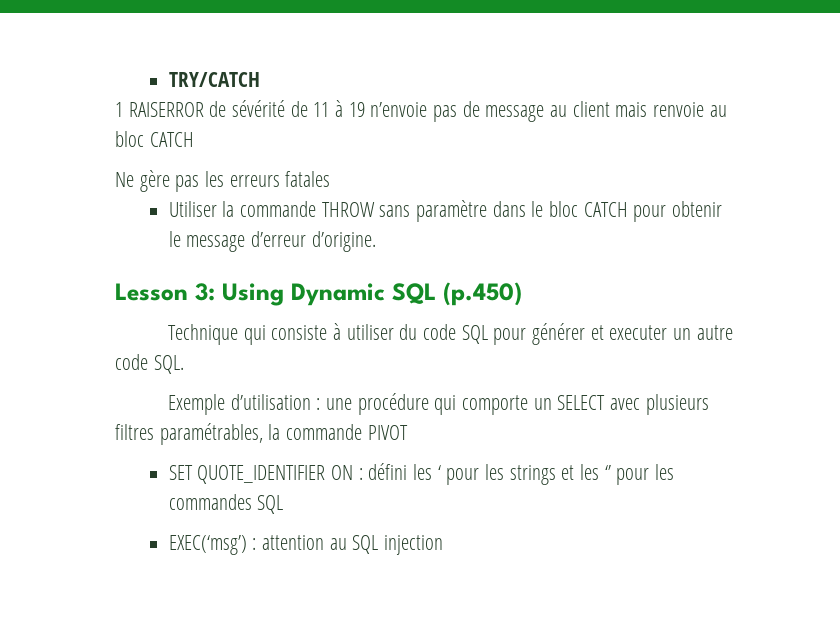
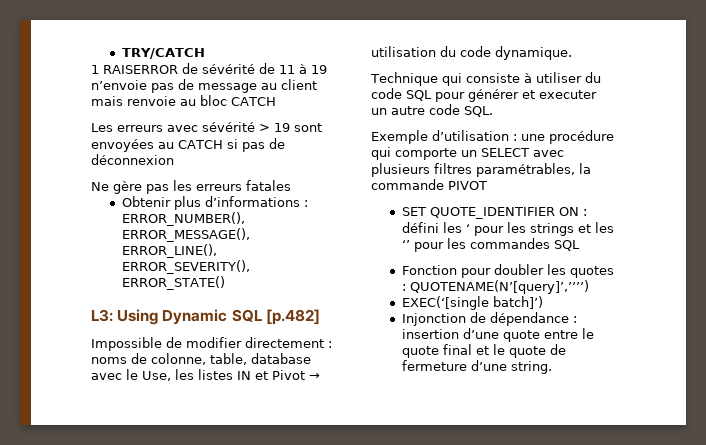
+ Les erreurs avec sévérité > 19 sont envoyées au CATCH si pas de déconnexion
- Utiliser la commande THROW sans paramètre dans le bloc CATCH pour obtenir le message d’erreur d’origine.
- Lesson 3: Using Dynamic SQL (p.450)
+ Obtenir plus d’informations : ERROR_NUMBER(), ERROR_MESSAGE(), ERROR_LINE(), ERROR_SEVERITY(), ERROR_STATE()
+ L3: Using Dynamic SQL [p.482]
+ Impossible de modifier directement : noms de colonne, table, database avec le Use, les listes IN et Pivot → utilisation du code dynamique.
- EXEC(‘msg’) : attention au SQL injection
+ Fonction pour doubler les quotes : QUOTENAME(N’[query]’,’’’’)
+ EXEC(‘[single batch]’)
+ Injonction de dépendance : insertion d’une quote entre le quote final et le quote de fermeture d’une string.

